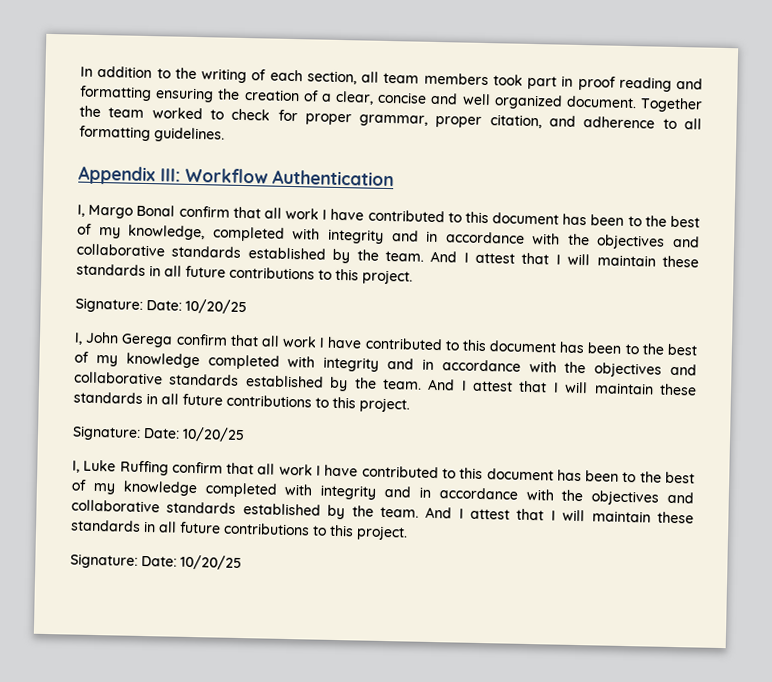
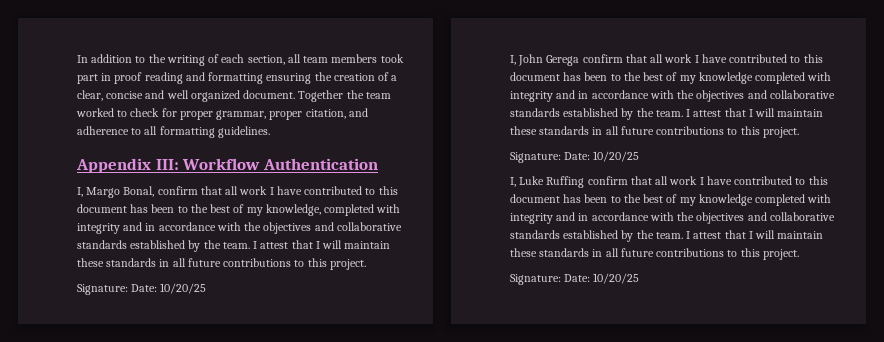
- I, Margo Bonal confirm that all work I have contributed to this document has been to the best of my knowledge, completed with integrity and in accordance with the objectives and collaborative standards established by the team. And I attest that I will maintain these standards in all future contributions to this project.
+ I, Margo Bonal, confirm that all work I have contributed to this document has been to the best of my knowledge, completed with integrity and in accordance with the objectives and collaborative standards established by the team. I attest that I will maintain these standards in all future contributions to this project.
- I, John Gerega confirm that all work I have contributed to this document has been to the best of my knowledge completed with integrity and in accordance with the objectives and collaborative standards established by the team. And I attest that I will maintain these standards in all future contributions to this project.
+ I, John Gerega confirm that all work I have contributed to this document has been to the best of my knowledge completed with integrity and in accordance with the objectives and collaborative standards established by the team. I attest that I will maintain these standards in all future contributions to this project.
- I, Luke Ruffing confirm that all work I have contributed to this document has been to the best of my knowledge completed with integrity and in accordance with the objectives and collaborative standards established by the team. And I attest that I will maintain these standards in all future contributions to this project.
+ I, Luke Ruffing confirm that all work I have contributed to this document has been to the best of my knowledge completed with integrity and in accordance with the objectives and collaborative standards established by the team. I attest that I will maintain these standards in all future contributions to this project.

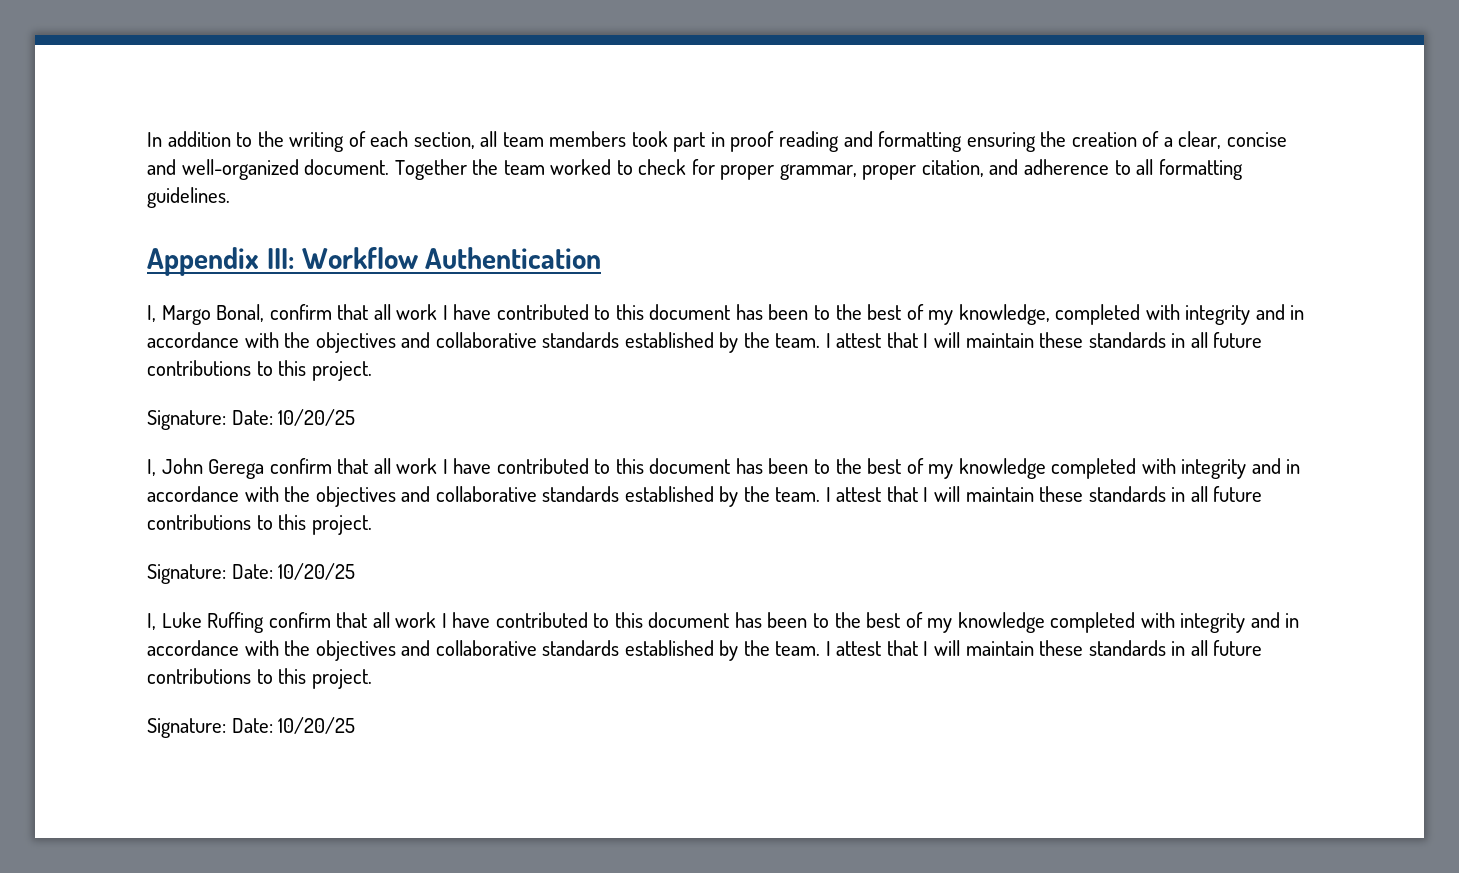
- In addition to the writing of each section, all team members took part in proof reading and formatting ensuring the creation of a clear, concise and well organized document.
+ In addition to the writing of each section, all team members took part in proof reading and formatting ensuring the creation of a clear, concise and well-organized document.

